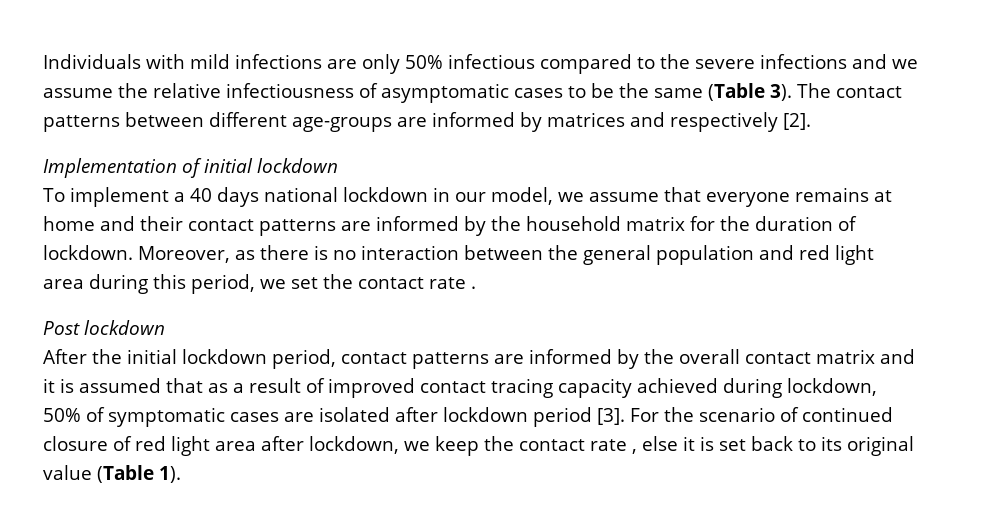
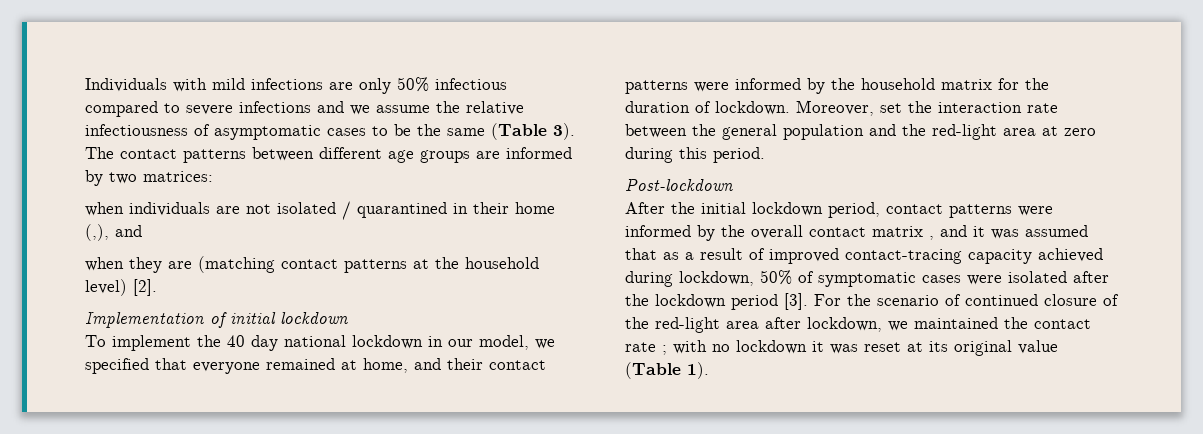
- Individuals with mild infections are only 50% infectious compared to the severe infections and we assume the relative infectiousness of asymptomatic cases to be the same (Table 3).
+ Individuals with mild infections are only 50% infectious compared to severe infections and we assume the relative infectiousness of asymptomatic cases to be the same (Table 3).
- The contact patterns between different age-groups are informed by matrices and respectively [2].
+ The contact patterns between different age groups are informed by two matrices:
+ when individuals are not isolated / quarantined in their home (,), and
+ when they are (matching contact patterns at the household level) [2].
- To implement a 40 days national lockdown in our model, we assume that everyone remains at home and their contact patterns are informed by the household matrix for the duration of lockdown.
+ To implement the 40 day national lockdown in our model, we specified that everyone remained at home, and their contact patterns were informed by the household matrix for the duration of lockdown.
- Moreover, as there is no interaction between the general population and red light area during this period, we set the contact rate .
- Post lockdown
+ Moreover, set the interaction rate between the general population and the red-light area at zero during this period.
+ Post-lockdown
- After the initial lockdown period, contact patterns are informed by the overall contact matrix and it is assumed that as a result of improved contact tracing capacity achieved during lockdown, 50% of symptomatic cases are isolated after lockdown period [3].
+ After the initial lockdown period, contact patterns were informed by the overall contact matrix , and it was assumed that as a result of improved contact-tracing capacity achieved during lockdown, 50% of symptomatic cases were isolated after the lockdown period [3].
- For the scenario of continued closure of red light area after lockdown, we keep the contact rate , else it is set back to its original value (Table 1).
+ For the scenario of continued closure of the red-light area after lockdown, we maintained the contact rate ; with no lockdown it was reset at its original value (Table 1).

